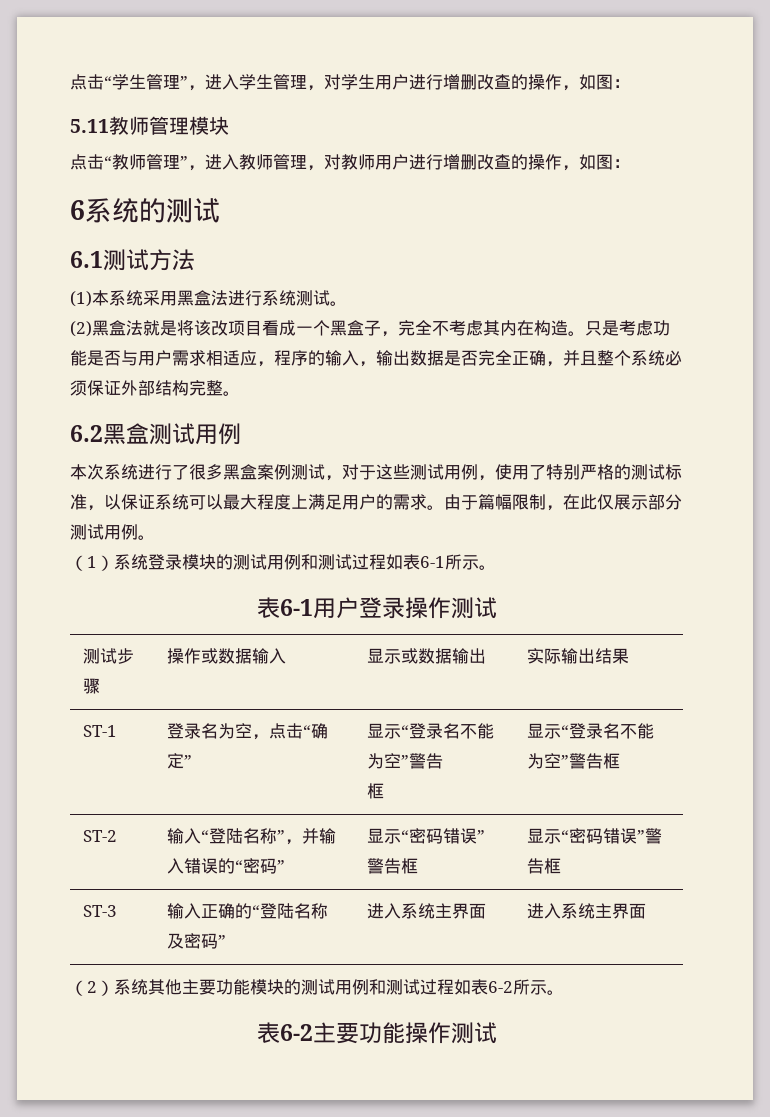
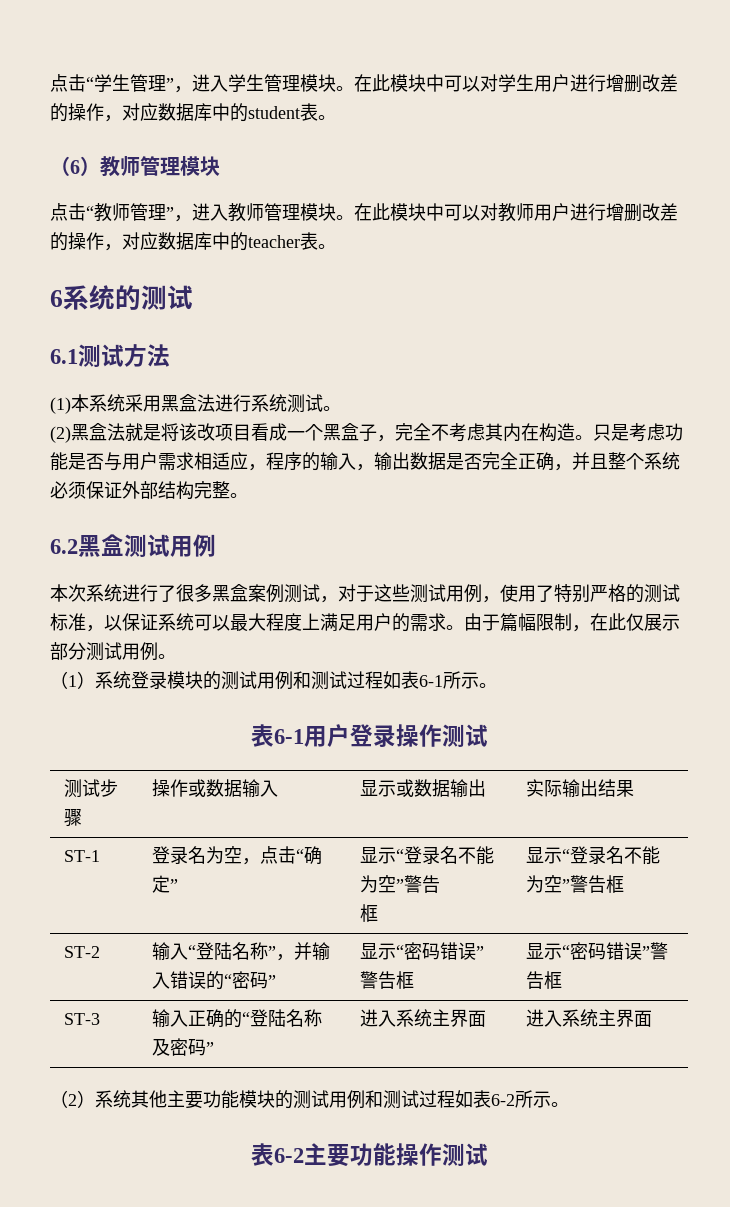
- 点击“学生管理”，进入学生管理，对学生用户进行增删改查的操作，如图：
- 5.11教师管理模块
+ 点击“学生管理”，进入学生管理模块。在此模块中可以对学生用户进行增删改差的操作，对应数据库中的student表。
+ （6）教师管理模块
- 点击“教师管理”，进入教师管理，对教师用户进行增删改查的操作，如图：
+ 点击“教师管理”，进入教师管理模块。在此模块中可以对教师用户进行增删改差的操作，对应数据库中的teacher表。

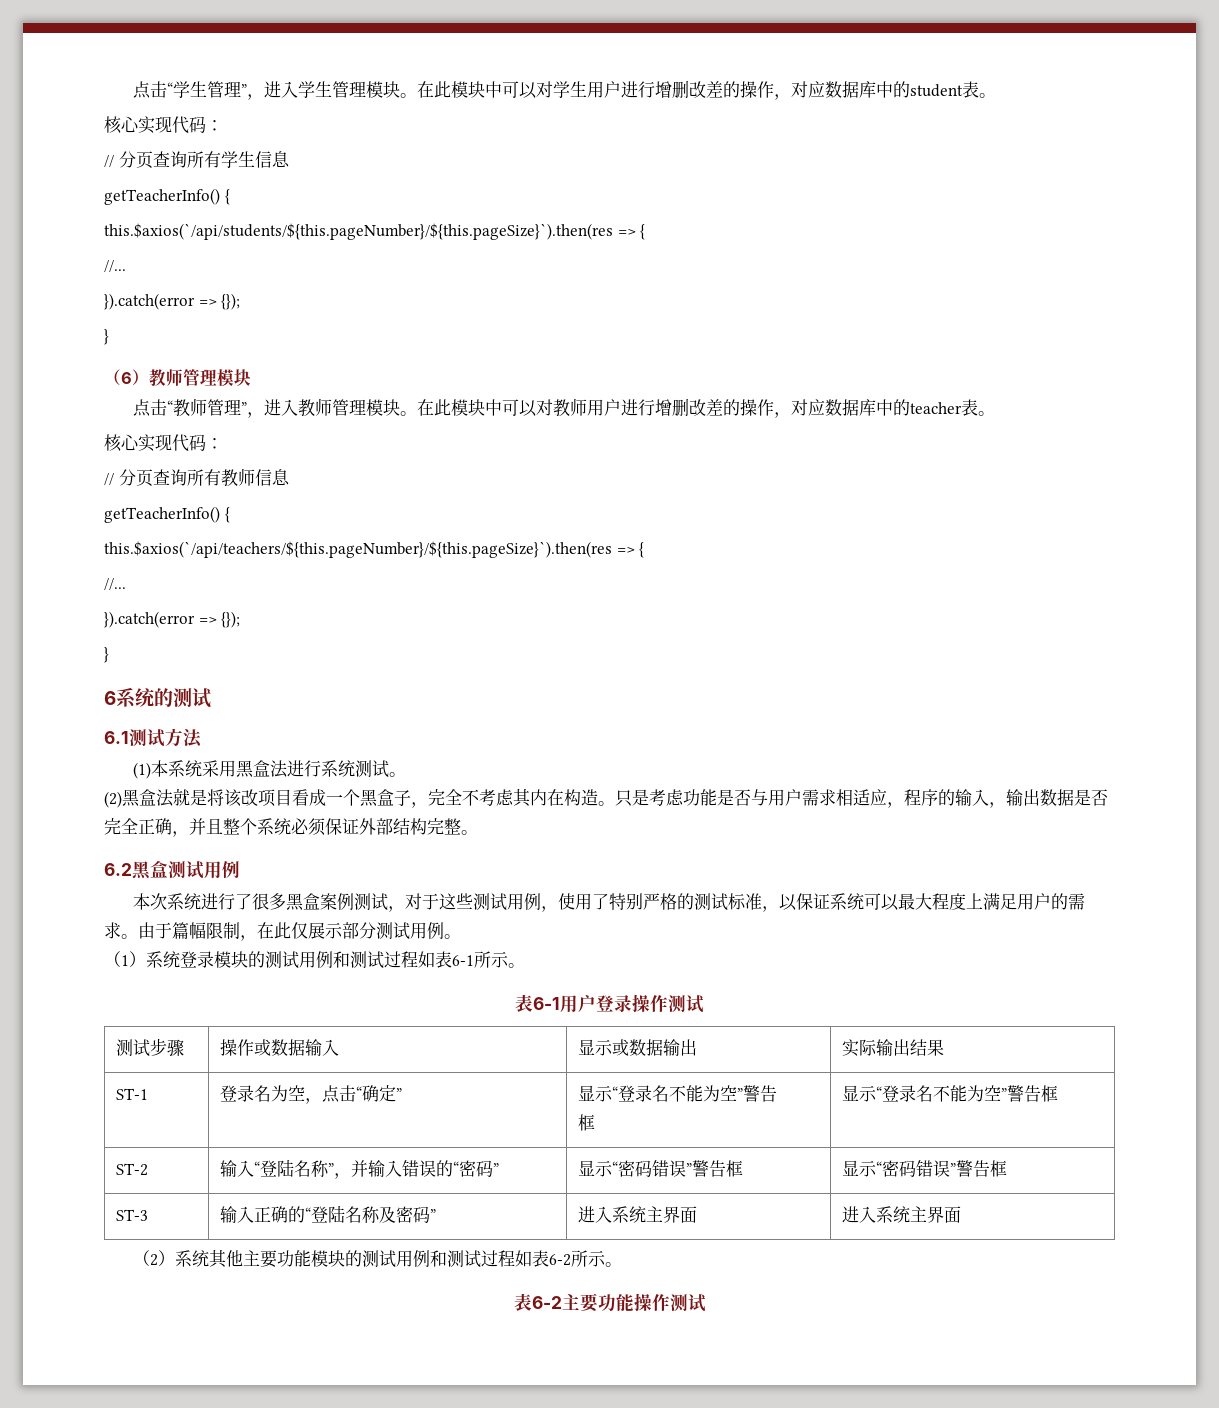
  在此模块中可以对学生用户进行增删改差的操作，对应数据库中的student表。
+ 核心实现代码：
+ // 分页查询所有学生信息
+ getTeacherInfo() {
+ this.$axios(`/api/students/${this.pageNumber}/${this.pageSize}`).then(res => {
+ //...
+ }).catch(error => {});
+ }
  在此模块中可以对教师用户进行增删改差的操作，对应数据库中的teacher表。
+ 核心实现代码：
+ // 分页查询所有教师信息
+ getTeacherInfo() {
+ this.$axios(`/api/teachers/${this.pageNumber}/${this.pageSize}`).then(res => {
+ //...
+ }).catch(error => {});
+ }

